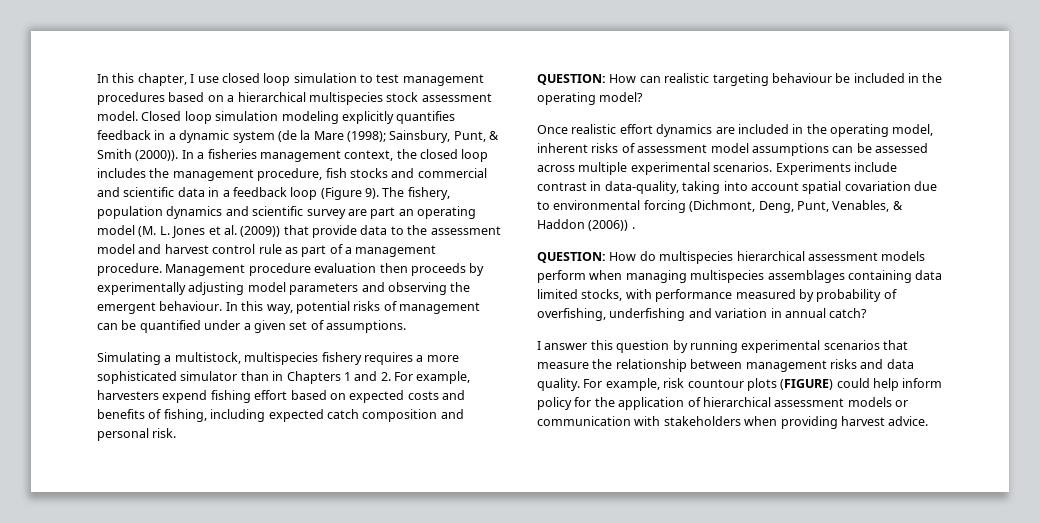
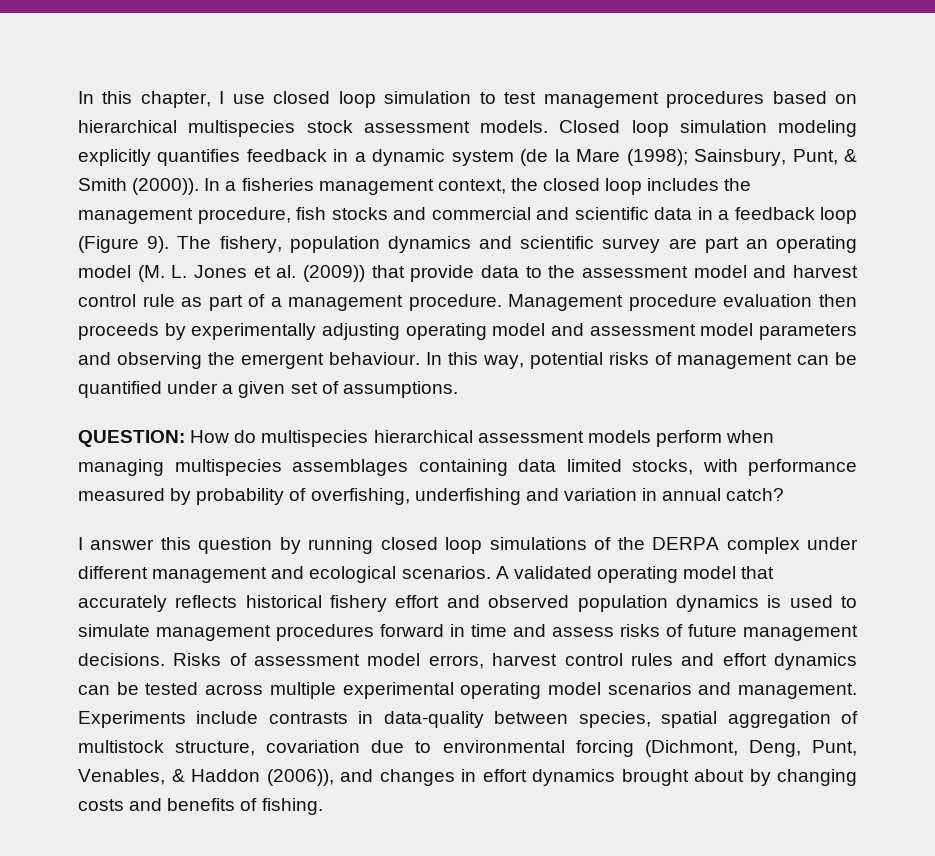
- In this chapter, I use closed loop simulation to test management procedures based on a hierarchical multispecies stock assessment model.
+ In this chapter, I use closed loop simulation to test management procedures based on hierarchical multispecies stock assessment models.
- Management procedure evaluation then proceeds by experimentally adjusting model parameters and observing the emergent behaviour.
+ Management procedure evaluation then proceeds by experimentally adjusting operating model and assessment model parameters and observing the emergent behaviour.
- Simulating a multistock, multispecies fishery requires a more sophisticated simulator than in Chapters 1 and 2. For example, harvesters expend fishing effort based on expected costs and benefits of fishing, including expected catch composition and personal risk.
- QUESTION: How can realistic targeting behaviour be included in the operating model?
- Once realistic effort dynamics are included in the operating model, inherent risks of assessment model assumptions can be assessed across multiple experimental scenarios. Experiments include contrast in data-quality, taking into account spatial covariation due to environmental forcing (Dichmont, Deng, Punt, Venables, & Haddon (2006)) .
- I answer this question by running experimental scenarios that measure the relationship between management risks and data quality. For example, risk countour plots (FIGURE) could help inform policy for the application of hierarchical assessment models or communication with stakeholders when providing harvest advice.
+ I answer this question by running closed loop simulations of the DERPA complex under different management and ecological scenarios. A validated operating model that accurately reflects historical fishery effort and observed population dynamics is used to simulate management procedures forward in time and assess risks of future management decisions. Risks of assessment model errors, harvest control rules and effort dynamics can be tested across multiple experimental operating model scenarios and management. Experiments include contrasts in data-quality between species, spatial aggregation of multistock structure, covariation due to environmental forcing (Dichmont, Deng, Punt, Venables, & Haddon (2006)), and changes in effort dynamics brought about by changing costs and benefits of fishing.

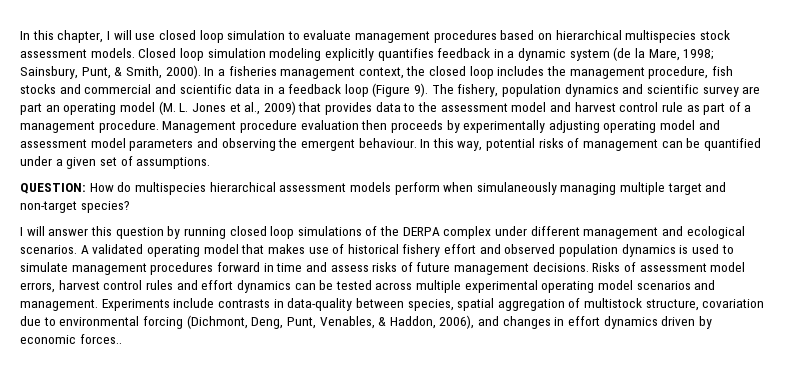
- In this chapter, I use closed loop simulation to test management procedures based on hierarchical multispecies stock assessment models.
+ In this chapter, I will use closed loop simulation to evaluate management procedures based on hierarchical multispecies stock assessment models.
- Closed loop simulation modeling explicitly quantifies feedback in a dynamic system (de la Mare (1998); Sainsbury, Punt, & Smith (2000)).
+ Closed loop simulation modeling explicitly quantifies feedback in a dynamic system (de la Mare, 1998; Sainsbury, Punt, & Smith, 2000).
- The fishery, population dynamics and scientific survey are part an operating model (M. L. Jones et al. (2009)) that provide data to the assessment model and harvest control rule as part of a management procedure.
+ The fishery, population dynamics and scientific survey are part an operating model (M. L. Jones et al., 2009) that provides data to the assessment model and harvest control rule as part of a management procedure.
- QUESTION: How do multispecies hierarchical assessment models perform when managing multispecies assemblages containing data limited stocks, with performance measured by probability of overfishing, underfishing and variation in annual catch?
- I answer this question by running closed loop simulations of the DERPA complex under different management and ecological scenarios.
+ QUESTION: How do multispecies hierarchical assessment models perform when simulaneously managing multiple target and non-target species?
+ I will answer this question by running closed loop simulations of the DERPA complex under different management and ecological scenarios.
- A validated operating model that accurately reflects historical fishery effort and observed population dynamics is used to simulate management procedures forward in time and assess risks of future management decisions.
+ A validated operating model that makes use of historical fishery effort and observed population dynamics is used to simulate management procedures forward in time and assess risks of future management decisions.
- Experiments include contrasts in data-quality between species, spatial aggregation of multistock structure, covariation due to environmental forcing (Dichmont, Deng, Punt, Venables, & Haddon (2006)), and changes in effort dynamics brought about by changing costs and benefits of fishing.
+ Experiments include contrasts in data-quality between species, spatial aggregation of multistock structure, covariation due to environmental forcing (Dichmont, Deng, Punt, Venables, & Haddon, 2006), and changes in effort dynamics driven by economic forces..

